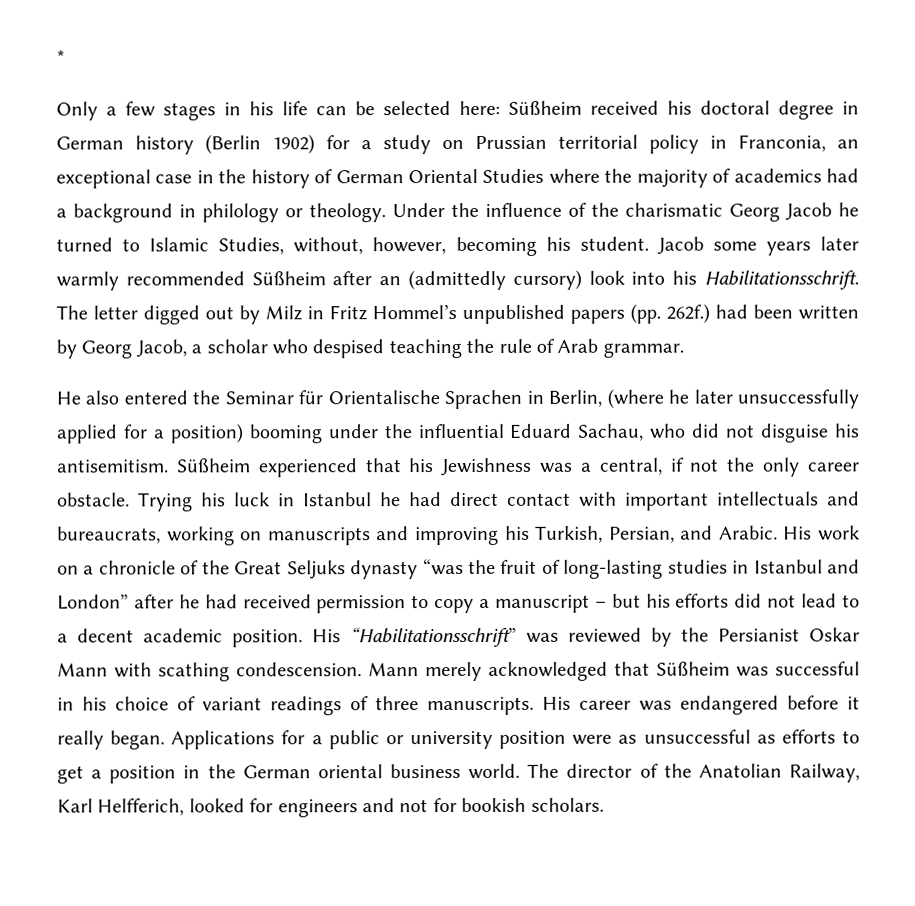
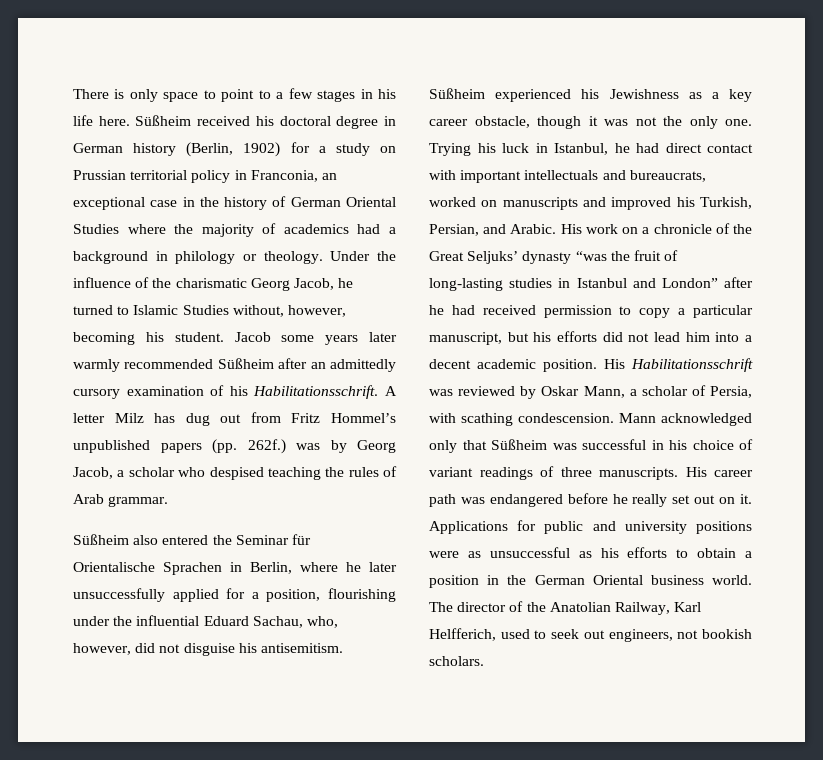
- *
- Only a few stages in his life can be selected here: Süßheim received his doctoral degree in German history (Berlin 1902) for a study on Prussian territorial policy in Franconia, an exceptional case in the history of German Oriental Studies where the majority of academics had a background in philology or theology.
+ There is only space to point to a few stages in his life here. Süßheim received his doctoral degree in German history (Berlin, 1902) for a study on Prussian territorial policy in Franconia, an exceptional case in the history of German Oriental Studies where the majority of academics had a background in philology or theology.
- Under the influence of the charismatic Georg Jacob he turned to Islamic Studies, without, however, becoming his student.
+ Under the influence of the charismatic Georg Jacob, he turned to Islamic Studies without, however, becoming his student.
- Jacob some years later warmly recommended Süßheim after an (admittedly cursory) look into his Habilitationsschrift. The letter digged out by Milz in Fritz Hommel’s unpublished papers (pp. 262f.) had been written by Georg Jacob, a scholar who despised teaching the rule of Arab grammar.
+ Jacob some years later warmly recommended Süßheim after an admittedly cursory examination of his Habilitationsschrift. A letter Milz has dug out from Fritz Hommel’s unpublished papers (pp. 262f.) was by Georg Jacob, a scholar who despised teaching the rules of Arab grammar.
- He also entered the Seminar für Orientalische Sprachen in Berlin, (where he later unsuccessfully applied for a position) booming under the influential Eduard Sachau, who did not disguise his antisemitism.
+ Süßheim also entered the Seminar für Orientalische Sprachen in Berlin, where he later unsuccessfully applied for a position, flourishing under the influential Eduard Sachau, who, however, did not disguise his antisemitism.
- Süßheim experienced that his Jewishness was a central, if not the only career obstacle.
+ Süßheim experienced his Jewishness as a key career obstacle, though it was not the only one.
- Trying his luck in Istanbul he had direct contact with important intellectuals and bureaucrats, working on manuscripts and improving his Turkish, Persian, and Arabic.
+ Trying his luck in Istanbul, he had direct contact with important intellectuals and bureaucrats, worked on manuscripts and improved his Turkish, Persian, and Arabic.
- His work on a chronicle of the Great Seljuks dynasty “was the fruit of long-lasting studies in Istanbul and London” after he had received permission to copy a manuscript – but his efforts did not lead to a decent academic position.
+ His work on a chronicle of the Great Seljuks’ dynasty “was the fruit of long-lasting studies in Istanbul and London” after he had received permission to copy a particular manuscript, but his efforts did not lead him into a decent academic position.
- His “Habilitationsschrift” was reviewed by the Persianist Oskar Mann with scathing condescension.
+ His Habilitationsschrift was reviewed by Oskar Mann, a scholar of Persia, with scathing condescension.
- Mann merely acknowledged that Süßheim was successful in his choice of variant readings of three manuscripts.
+ Mann acknowledged only that Süßheim was successful in his choice of variant readings of three manuscripts.
- His career was endangered before it really began. Applications for a public or university position were as unsuccessful as efforts to get a position in the German oriental business world.
+ His career path was endangered before he really set out on it. Applications for public and university positions were as unsuccessful as his efforts to obtain a position in the German Oriental business world.
- The director of the Anatolian Railway, Karl Helfferich, looked for engineers and not for bookish scholars.
+ The director of the Anatolian Railway, Karl Helfferich, used to seek out engineers, not bookish scholars.

